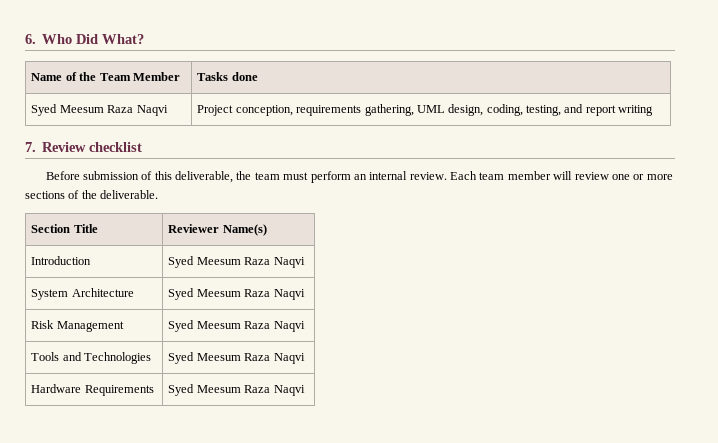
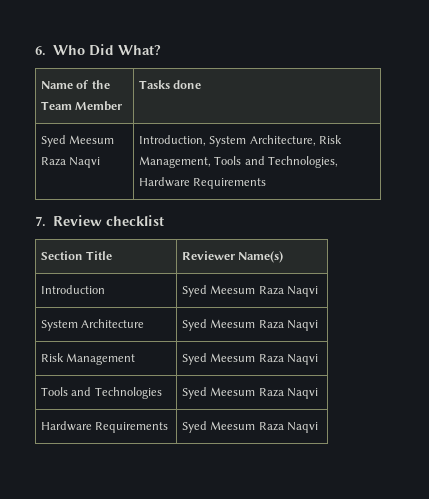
- Syed Meesum Raza Naqvi | Project conception, requirements gathering, UML design, coding, testing, and report writing
+ Syed Meesum Raza Naqvi | Introduction, System Architecture, Risk Management, Tools and Technologies, Hardware Requirements
  7. Review checklist
- Before submission of this deliverable, the team must perform an internal review. Each team member will review one or more sections of the deliverable.

